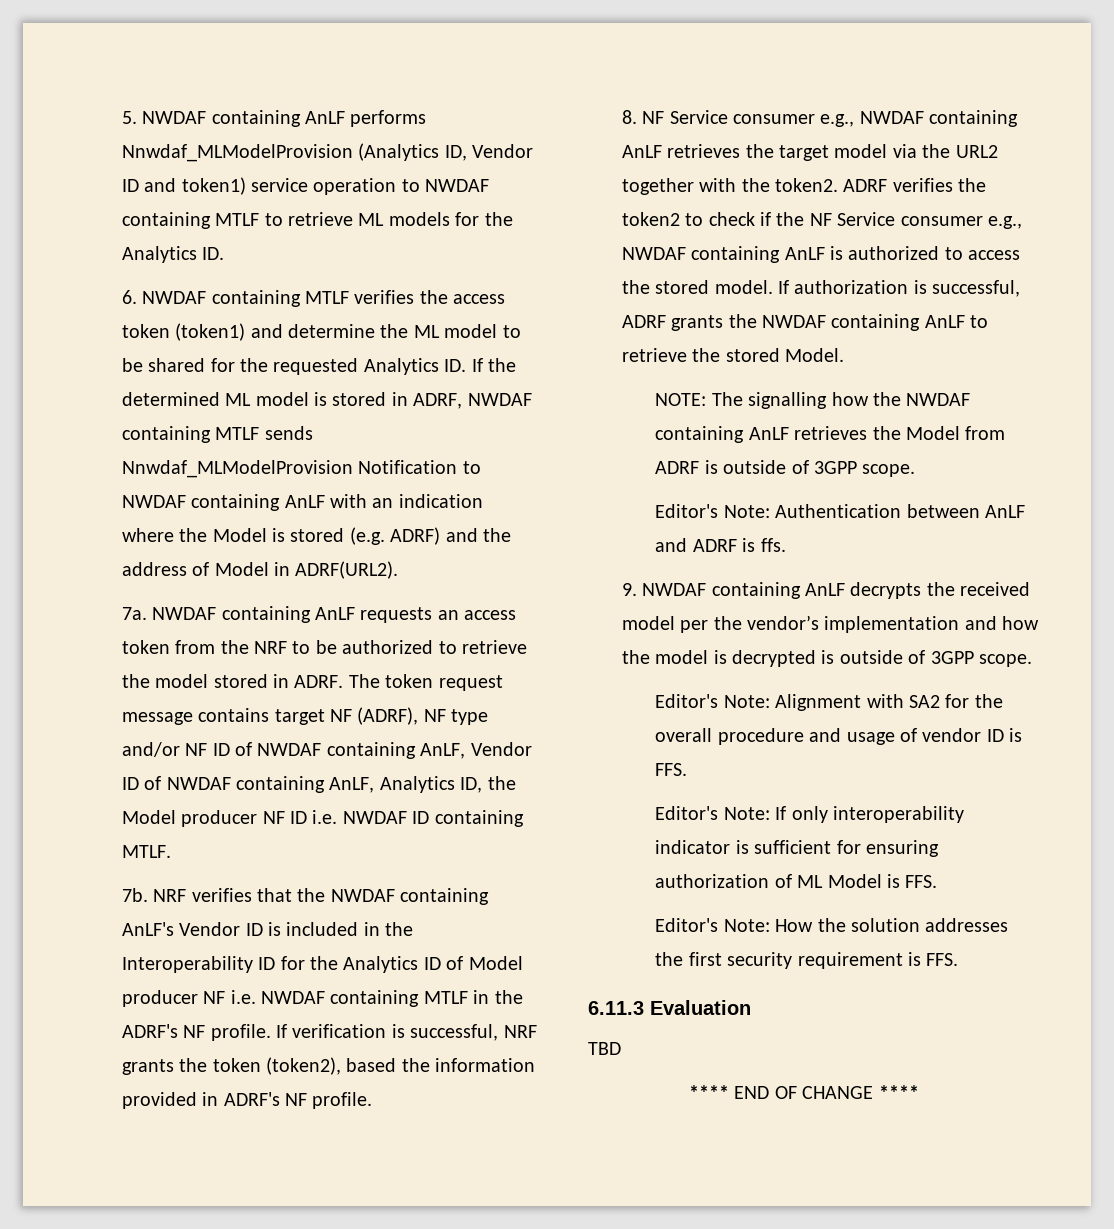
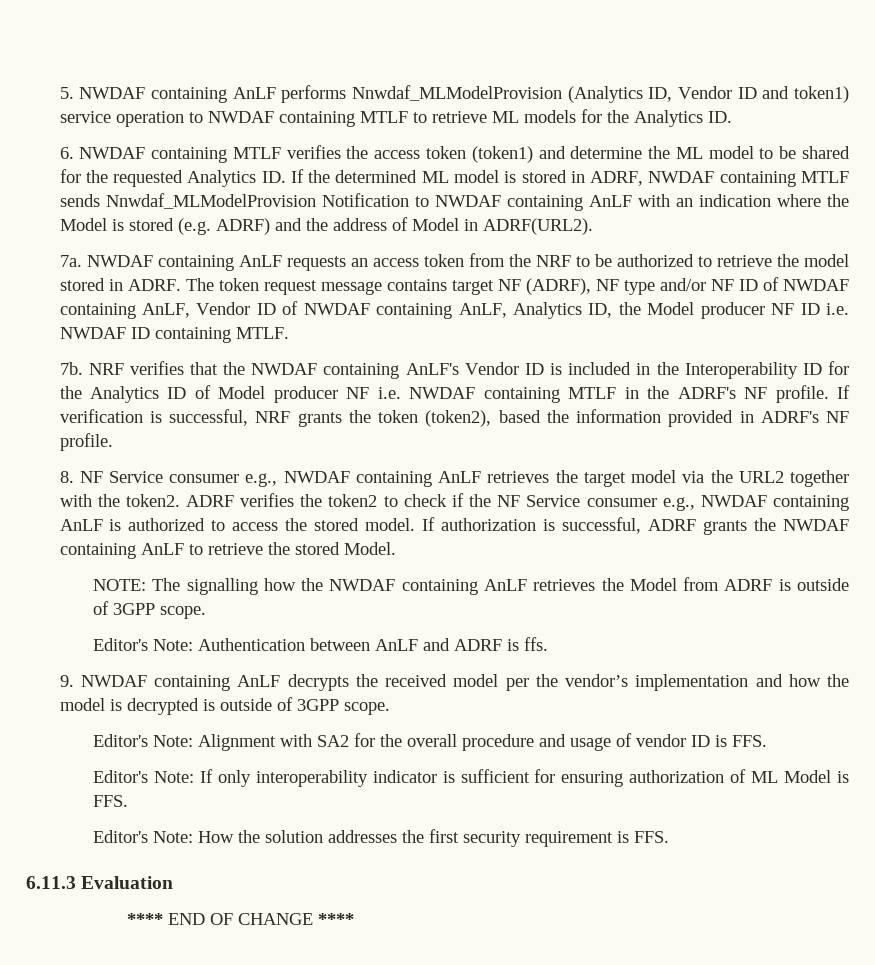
- TBD

